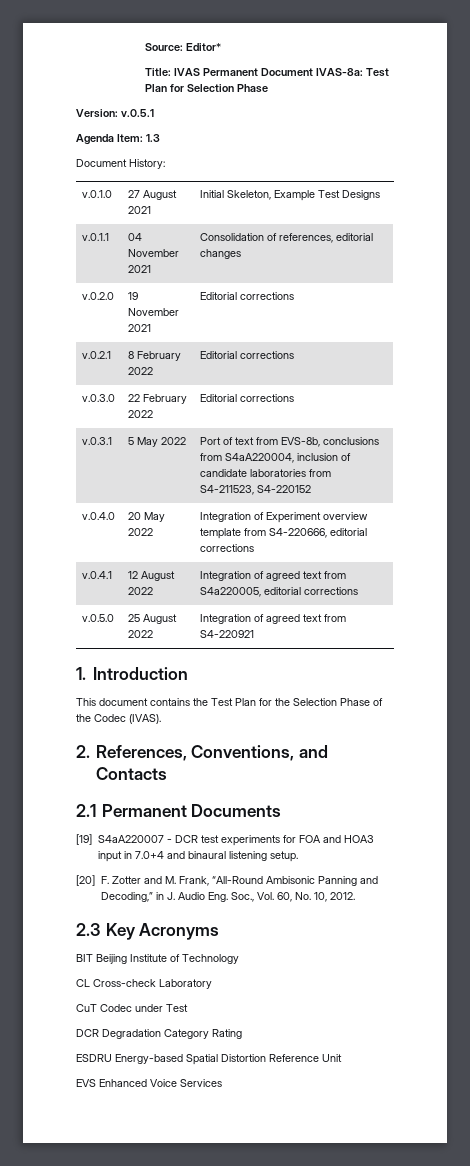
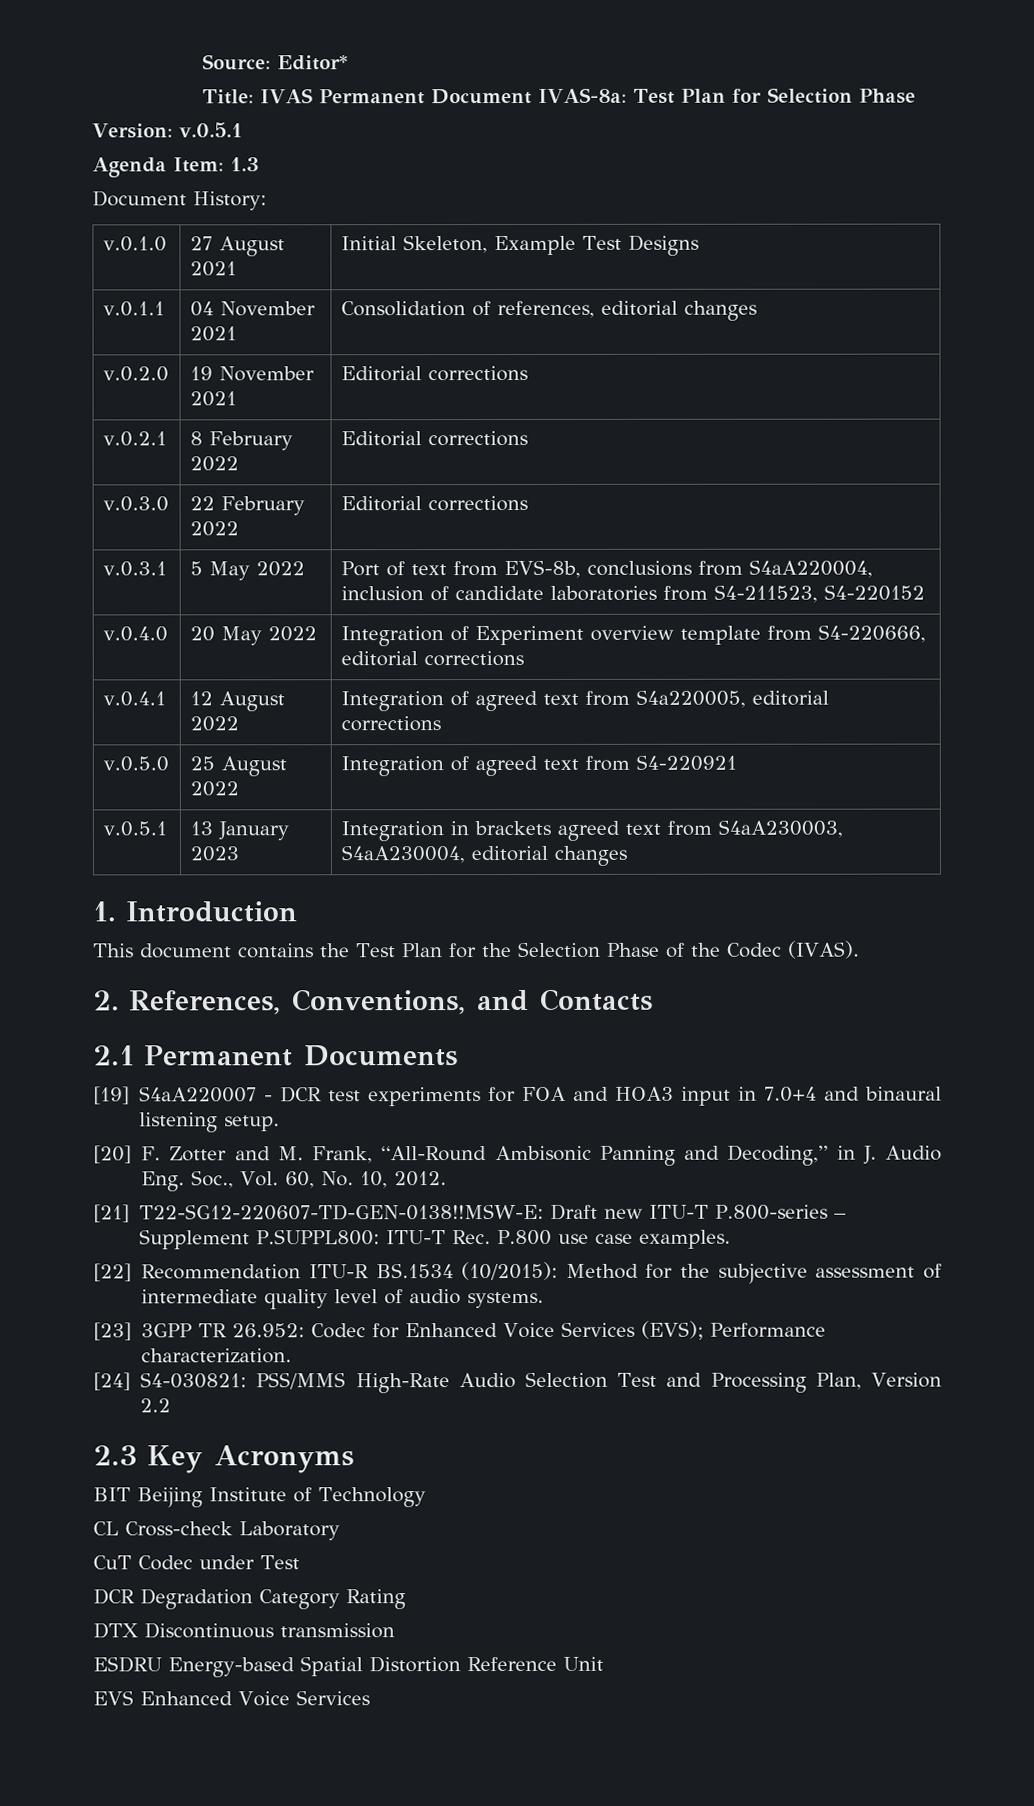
+ v.0.5.1 | 13 January 2023 | Integration in brackets agreed text from S4aA230003, S4aA230004, editorial changes
+ [21] T22-SG12-220607-TD-GEN-0138!!MSW-E: Draft new ITU-T P.800-series – Supplement P.SUPPL800: ITU-T Rec. P.800 use case examples.
+ [22] Recommendation ITU-R BS.1534 (10/2015): Method for the subjective assessment of intermediate quality level of audio systems.
+ [23] 3GPP TR 26.952: Codec for Enhanced Voice Services (EVS); Performance characterization.
+ [24] S4-030821: PSS/MMS High-Rate Audio Selection Test and Processing Plan, Version 2.2
+ DTX Discontinuous transmission

